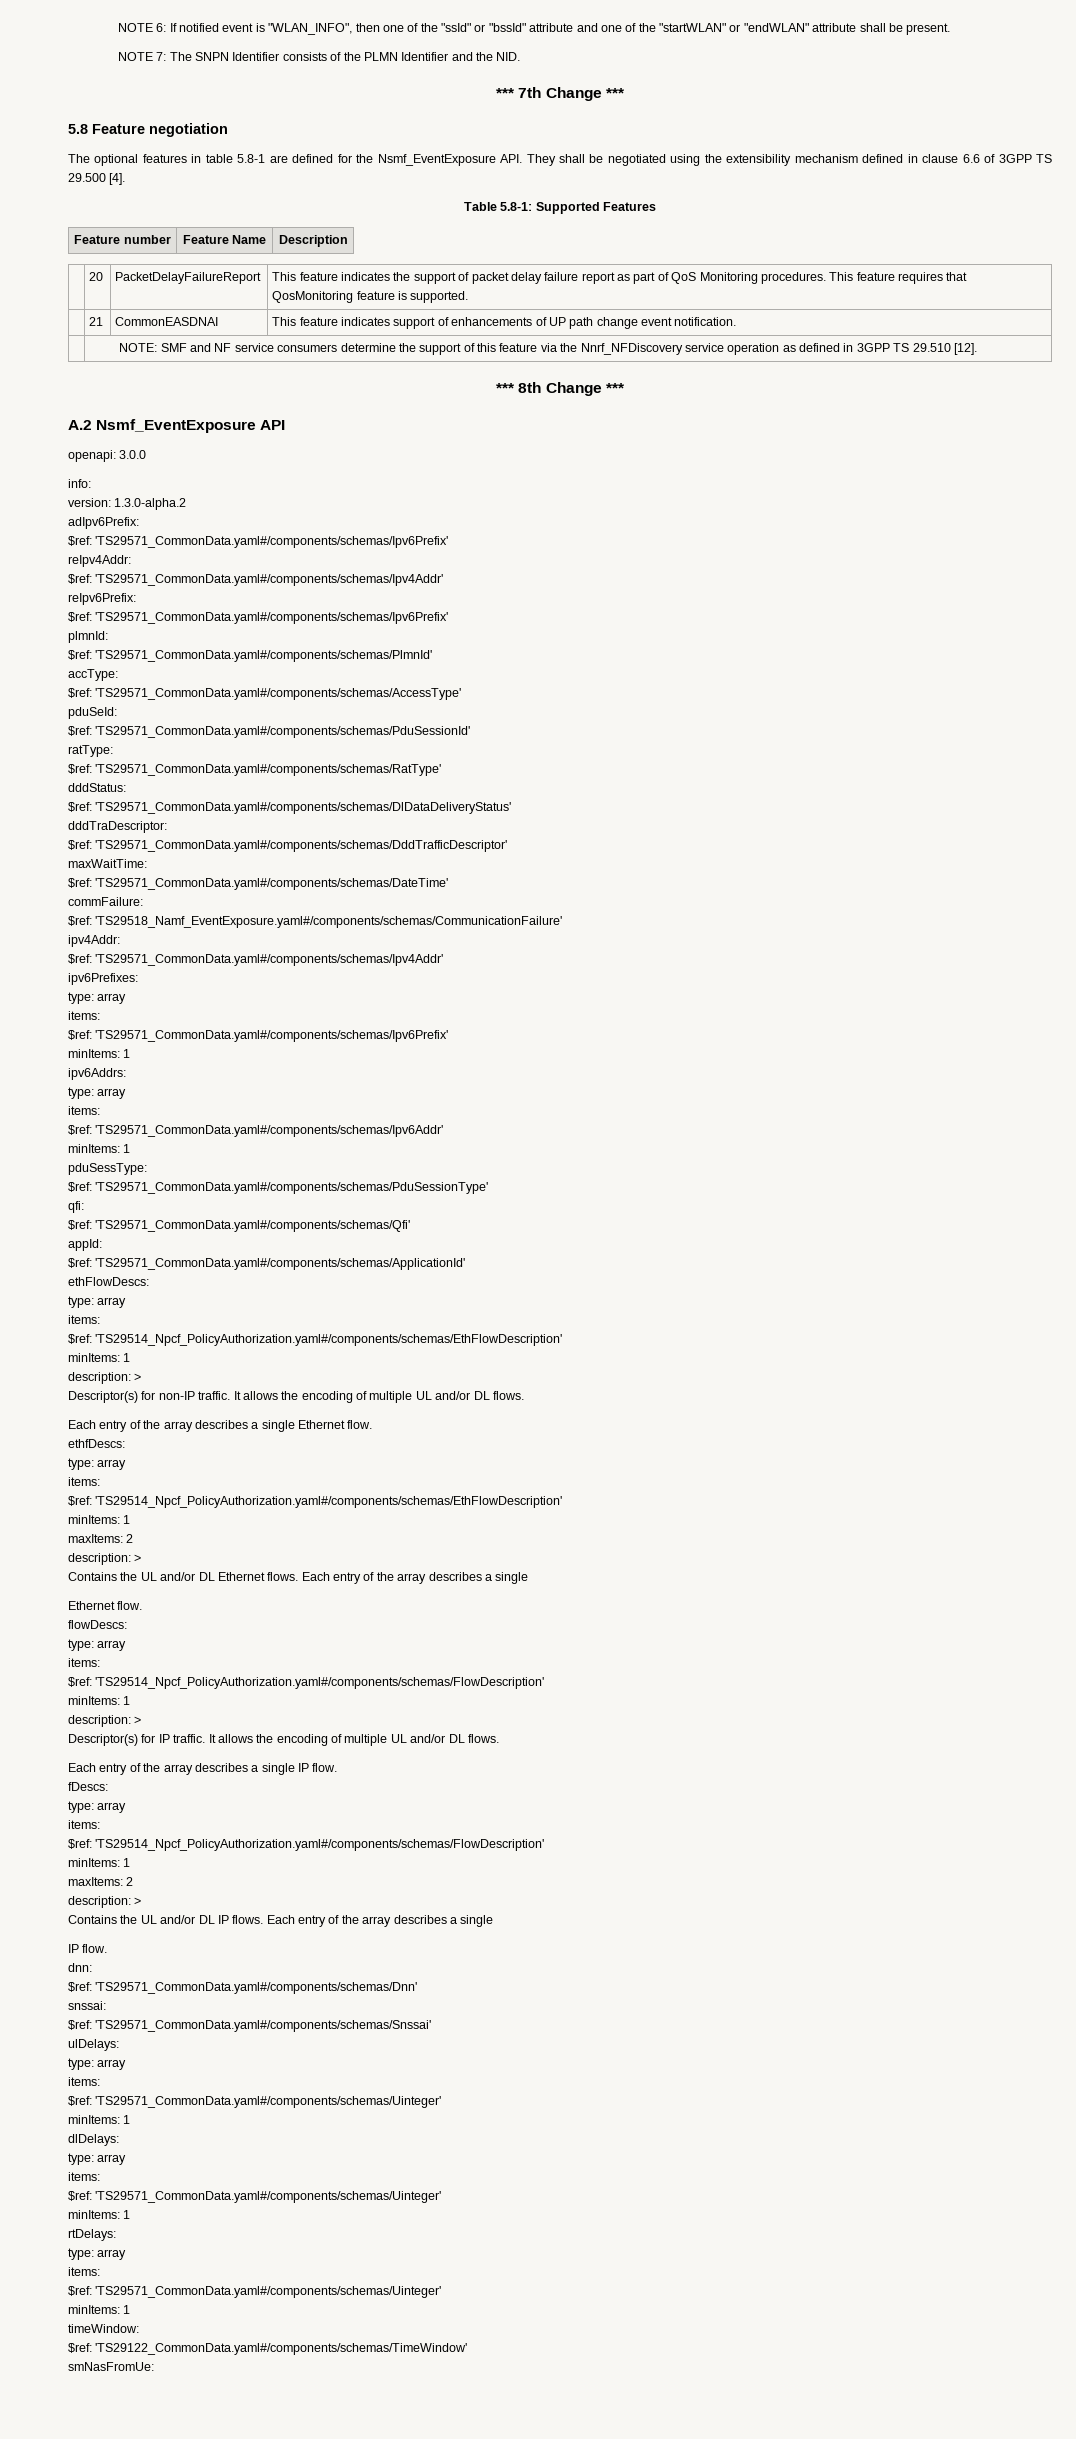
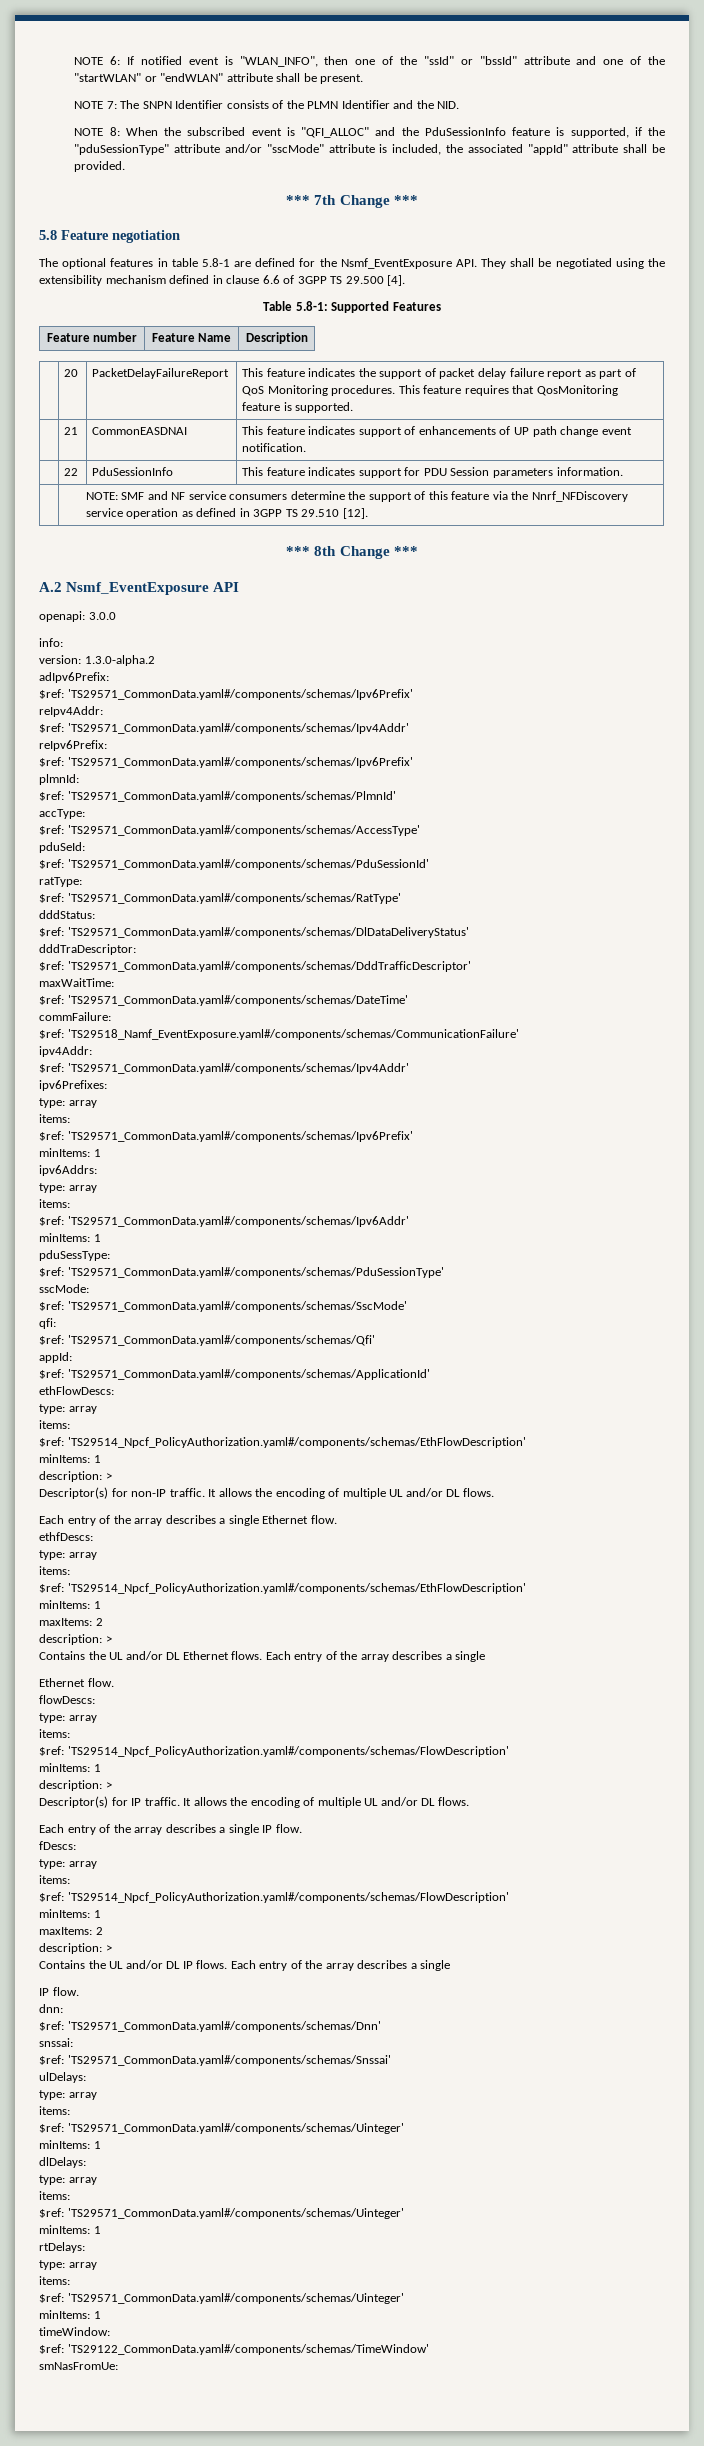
+ NOTE 8: When the subscribed event is "QFI_ALLOC" and the PduSessionInfo feature is supported, if the "pduSessionType" attribute and/or "sscMode" attribute is included, the associated "appId" attribute shall be provided.
+ | 22 | PduSessionInfo | This feature indicates support for PDU Session parameters information.
+ sscMode:
+ $ref: 'TS29571_CommonData.yaml#/components/schemas/SscMode'

